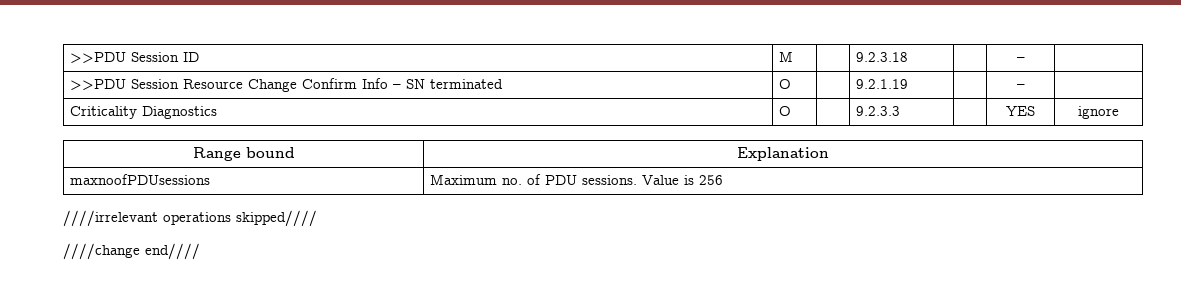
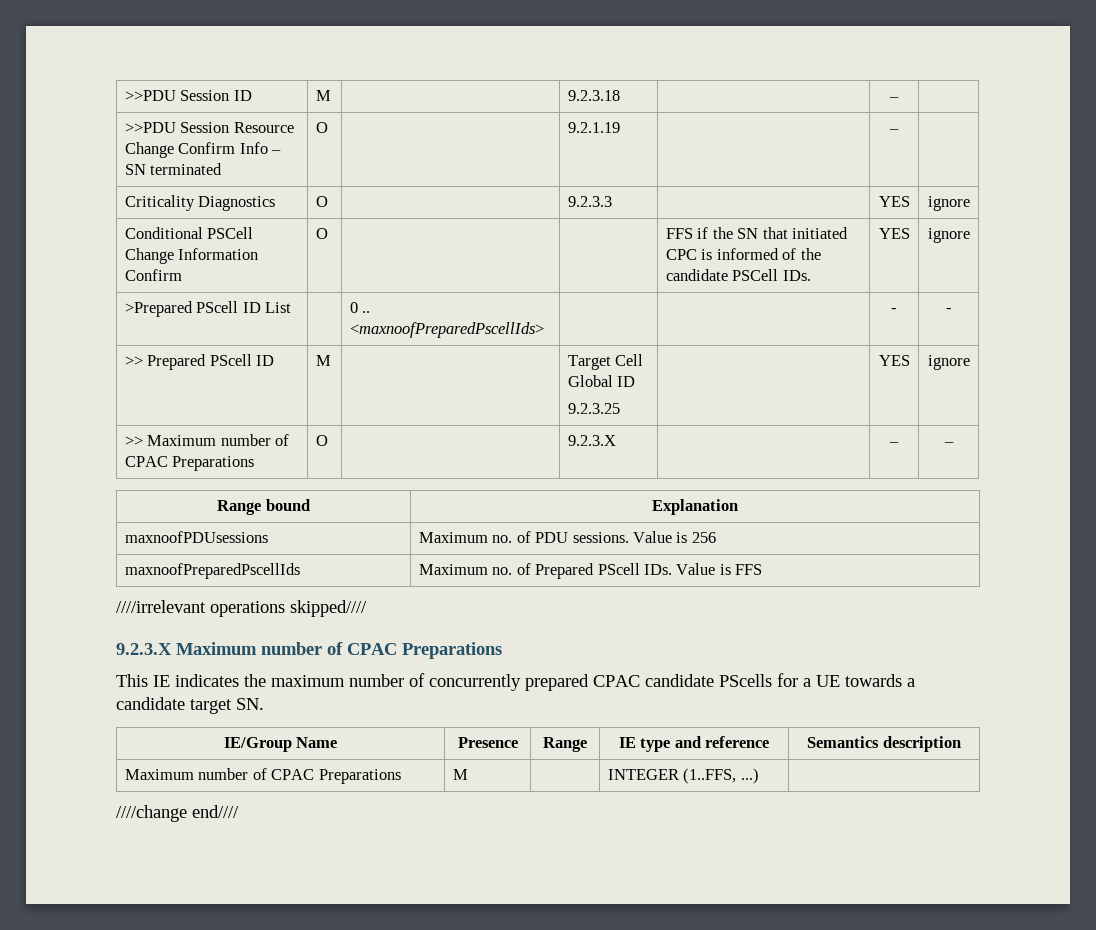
+ Conditional PSCell Change Information Confirm | O | | | FFS if the SN that initiated CPC is informed of the candidate PSCell IDs. | YES | ignore
+ >Prepared PScell ID List | | 0 .. <maxnoofPreparedPscellIds> | | | - | -
+ >> Prepared PScell ID | M | | Target Cell Global ID
+ 9.2.3.25 | | YES | ignore
+ >> Maximum number of CPAC Preparations | O | | 9.2.3.X | | – | –
+ maxnoofPreparedPscellIds | Maximum no. of Prepared PScell IDs. Value is FFS
  ////irrelevant operations skipped////
+ 9.2.3.X Maximum number of CPAC Preparations
+ This IE indicates the maximum number of concurrently prepared CPAC candidate PScells for a UE towards a candidate target SN.
+ IE/Group Name | Presence | Range | IE type and reference | Semantics description
+ Maximum number of CPAC Preparations | M | | INTEGER (1..FFS, ...) |

